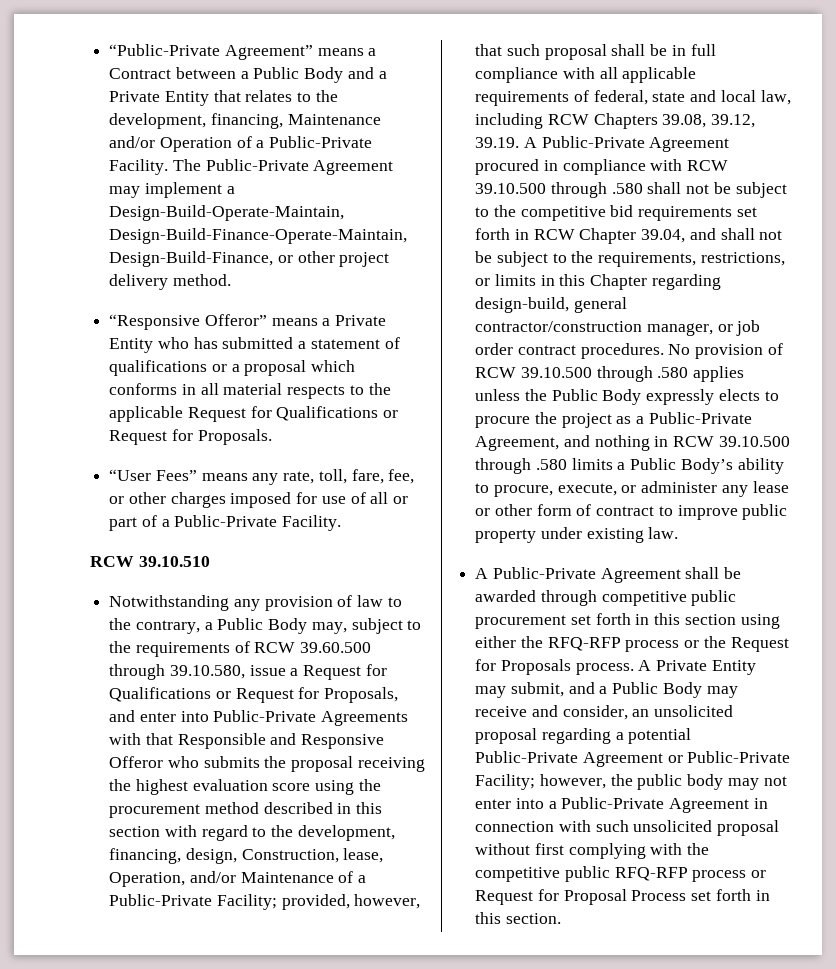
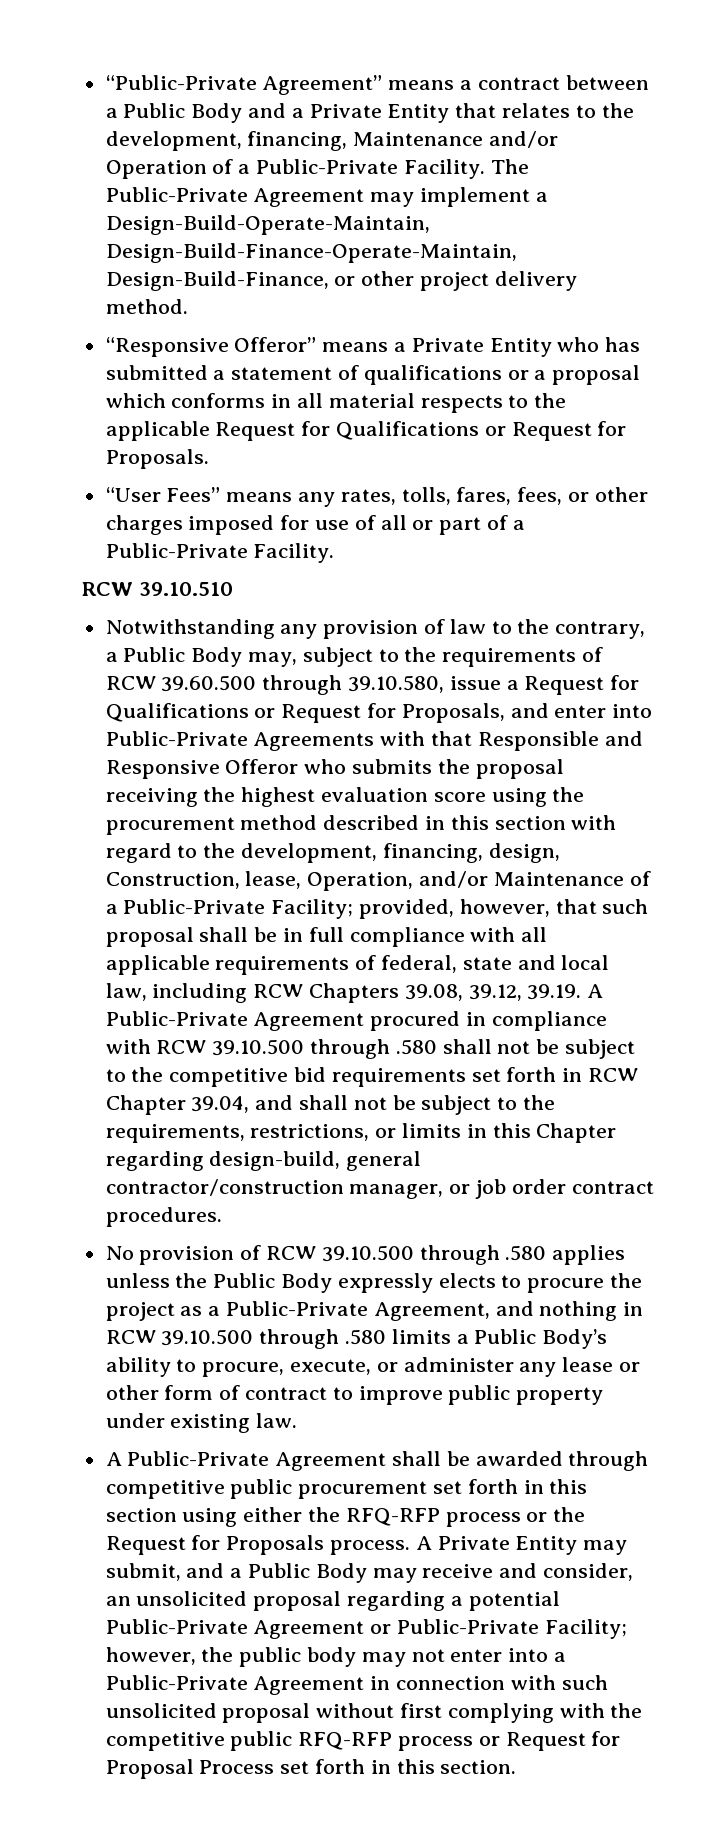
- “Public-Private Agreement” means a Contract between a Public Body and a Private Entity that relates to the development, financing, Maintenance and/or Operation of a Public-Private Facility.
+ “Public-Private Agreement” means a contract between a Public Body and a Private Entity that relates to the development, financing, Maintenance and/or Operation of a Public-Private Facility.
- “User Fees” means any rate, toll, fare, fee, or other charges imposed for use of all or part of a Public-Private Facility.
+ “User Fees” means any rates, tolls, fares, fees, or other charges imposed for use of all or part of a Public-Private Facility.
- provided, however, that such proposal shall be in full compliance with all applicable requirements of federal, state and local law, including RCW Chapters 39.08, 39.12, 39.19. A Public-Private Agreement procured in compliance with RCW 39.10.500 through .580 shall not be subject to the competitive bid requirements set forth in RCW Chapter 39.04, and shall not be subject to the requirements, restrictions, or limits in this Chapter regarding design-build, general contractor/construction manager, or job order contract procedures. No provision of RCW 39.10.500 through .580 applies unless the Public Body expressly elects to procure the project as a Public-Private Agreement, and nothing in RCW 39.10.500 through .580 limits a Public Body’s ability to procure, execute, or administer any lease or other form of contract to improve public property under existing law.
+ provided, however, that such proposal shall be in full compliance with all applicable requirements of federal, state and local law, including RCW Chapters 39.08, 39.12, 39.19. A Public-Private Agreement procured in compliance with RCW 39.10.500 through .580 shall not be subject to the competitive bid requirements set forth in RCW Chapter 39.04, and shall not be subject to the requirements, restrictions, or limits in this Chapter regarding design-build, general contractor/construction manager, or job order contract procedures.
+ No provision of RCW 39.10.500 through .580 applies unless the Public Body expressly elects to procure the project as a Public-Private Agreement, and nothing in RCW 39.10.500 through .580 limits a Public Body’s ability to procure, execute, or administer any lease or other form of contract to improve public property under existing law.

